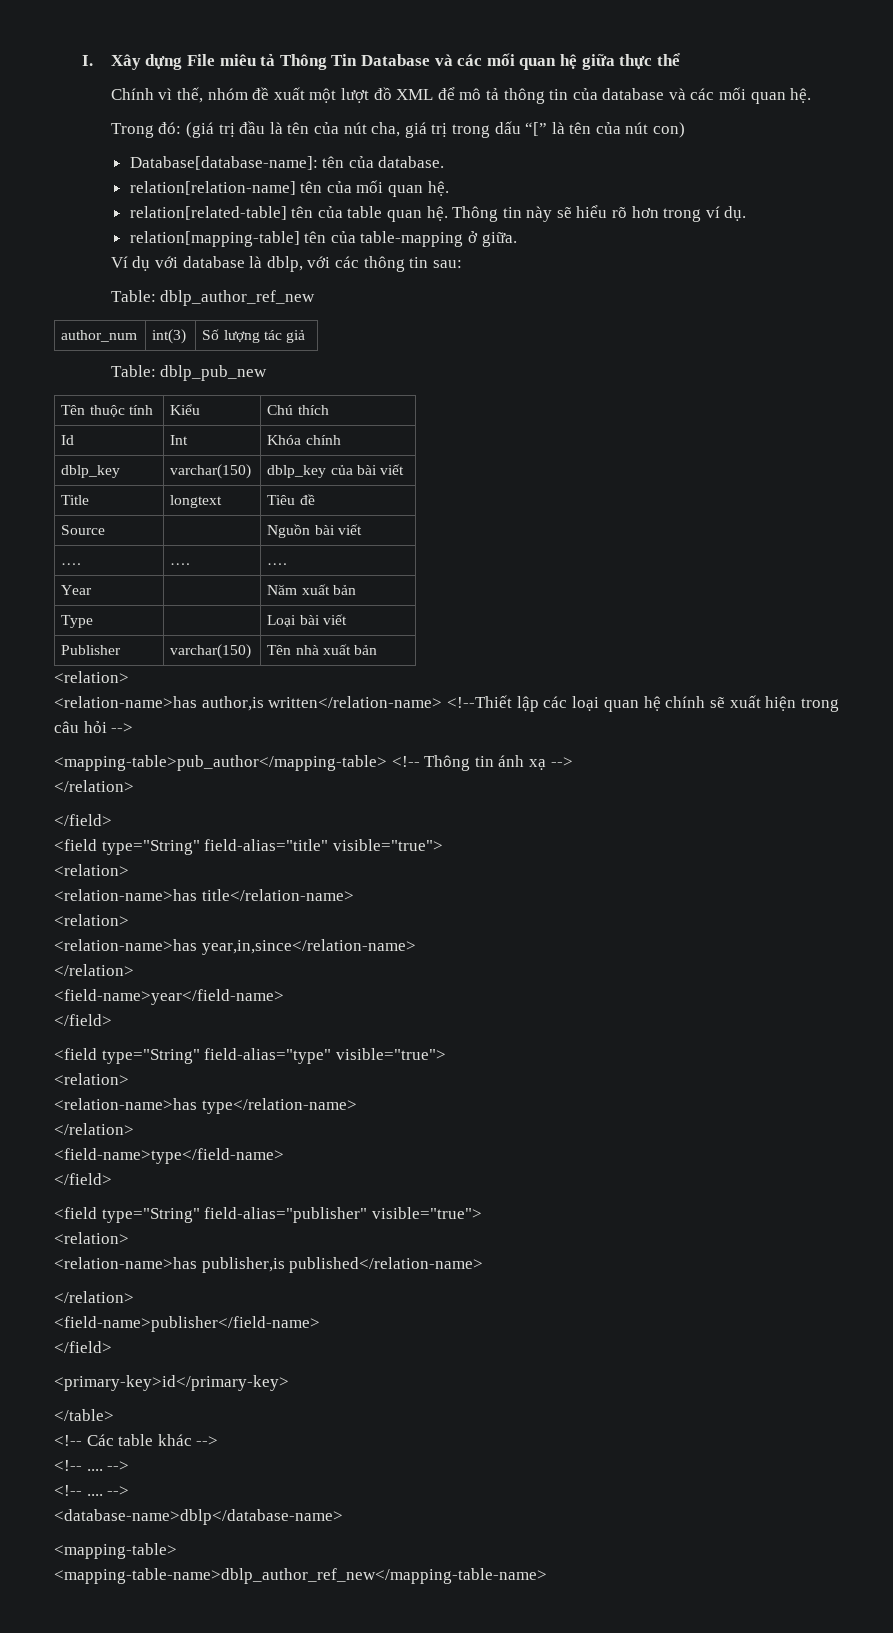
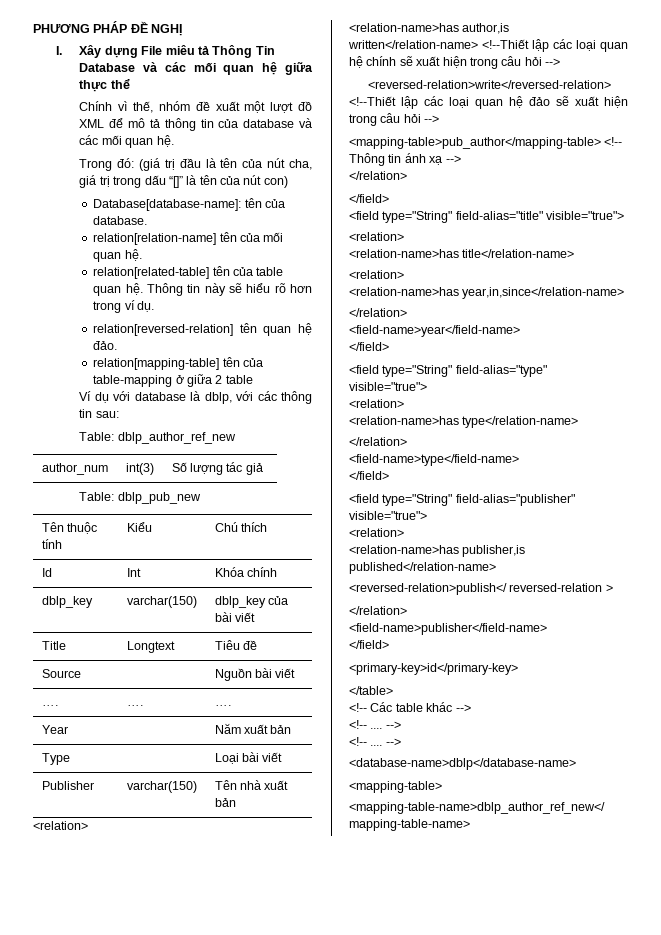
+ PHƯƠNG PHÁP ĐỀ NGHỊ
- Trong đó: (giá trị đầu là tên của nút cha, giá trị trong dấu “[” là tên của nút con)
+ Trong đó: (giá trị đầu là tên của nút cha, giá trị trong dấu “[]” là tên của nút con)
+ relation[reversed-relation] tên quan hệ đảo.
- relation[mapping-table] tên của table-mapping ở giữa.
+ relation[mapping-table] tên của table-mapping ở giữa 2 table
- Title | longtext | Tiêu đề
+ Title | Longtext | Tiêu đề
+ <reversed-relation>write</reversed-relation> <!--Thiết lập các loại quan hệ đảo sẽ xuất hiện trong câu hỏi -->
+ <reversed-relation>publish</ reversed-relation >

